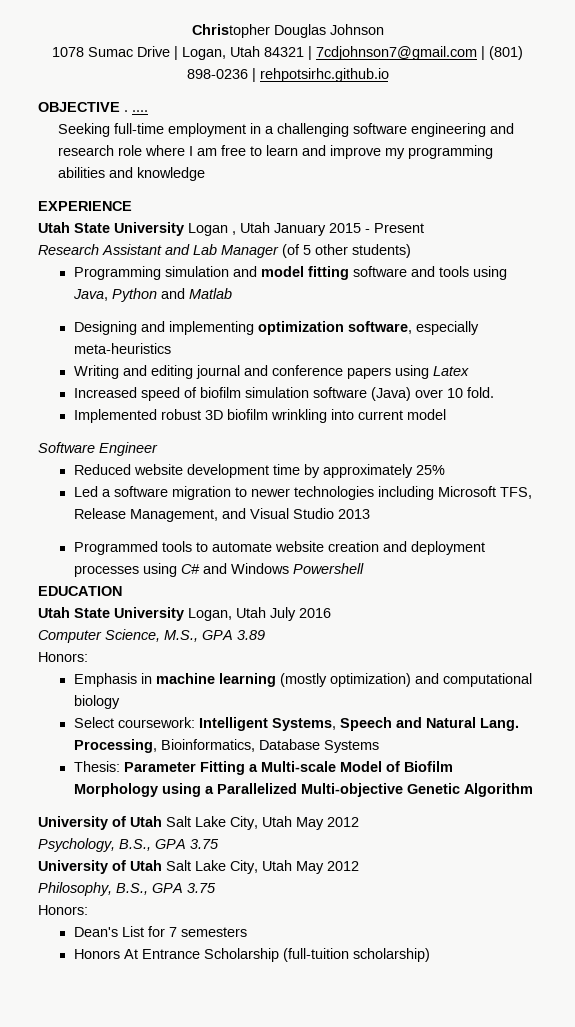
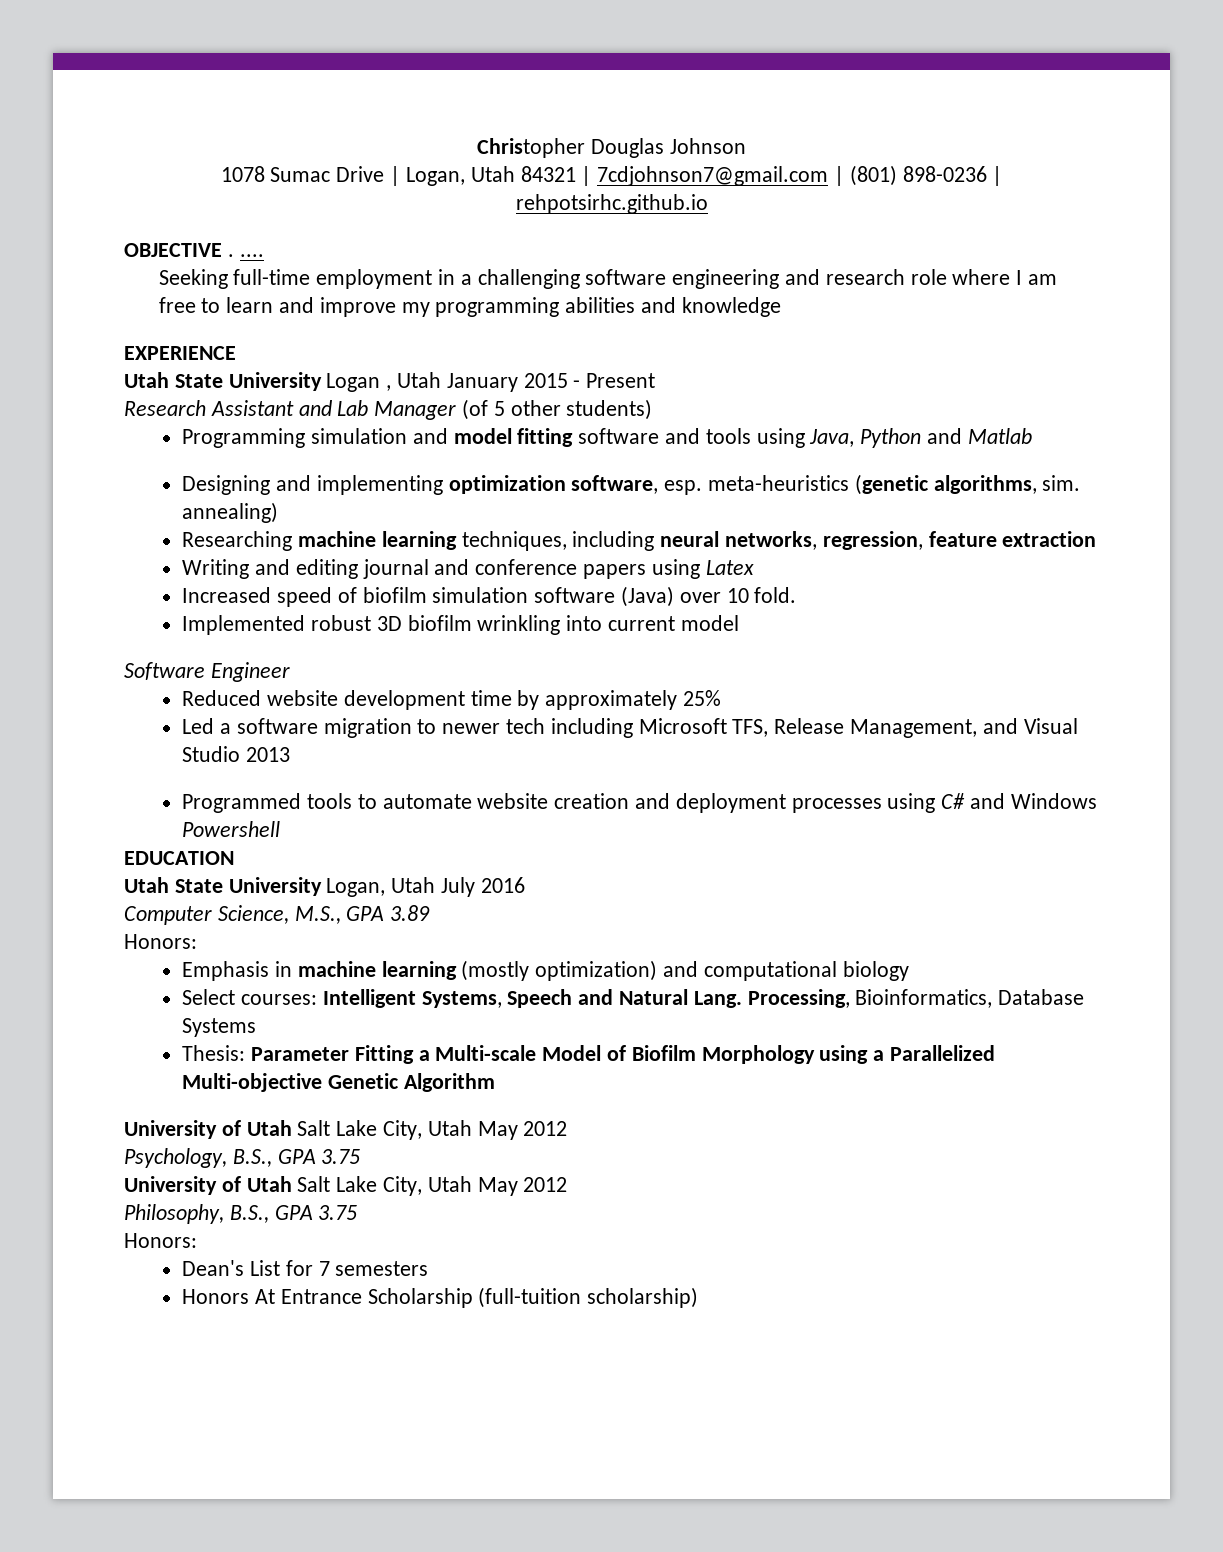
- Designing and implementing optimization software, especially meta-heuristics
+ Designing and implementing optimization software, esp. meta-heuristics (genetic algorithms, sim. annealing)
+ Researching machine learning techniques, including neural networks, regression, feature extraction
- Led a software migration to newer technologies including Microsoft TFS, Release Management, and Visual Studio 2013
+ Led a software migration to newer tech including Microsoft TFS, Release Management, and Visual Studio 2013
- Select coursework: Intelligent Systems, Speech and Natural Lang.
+ Select courses: Intelligent Systems, Speech and Natural Lang.

